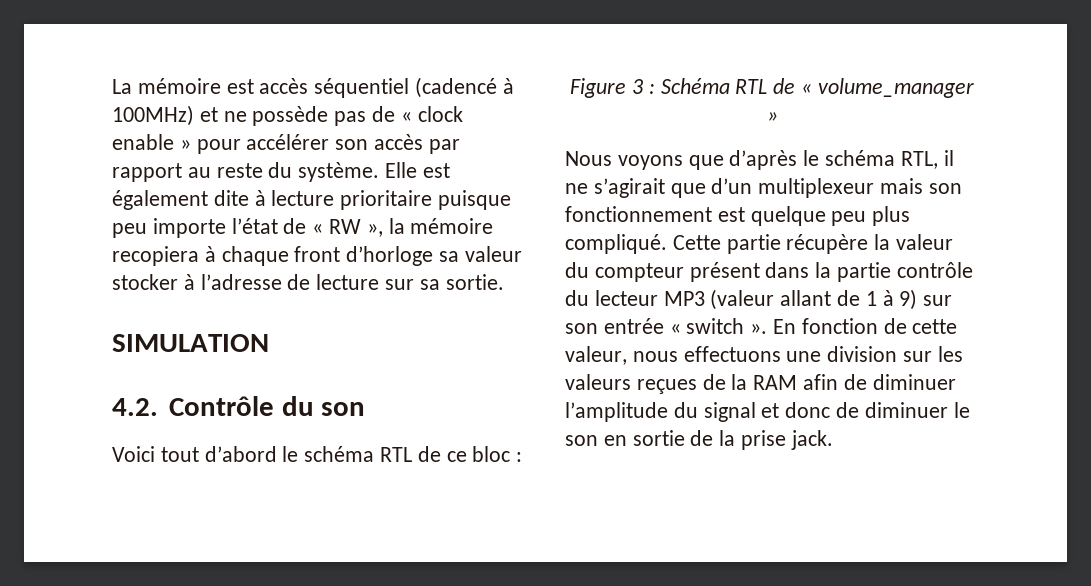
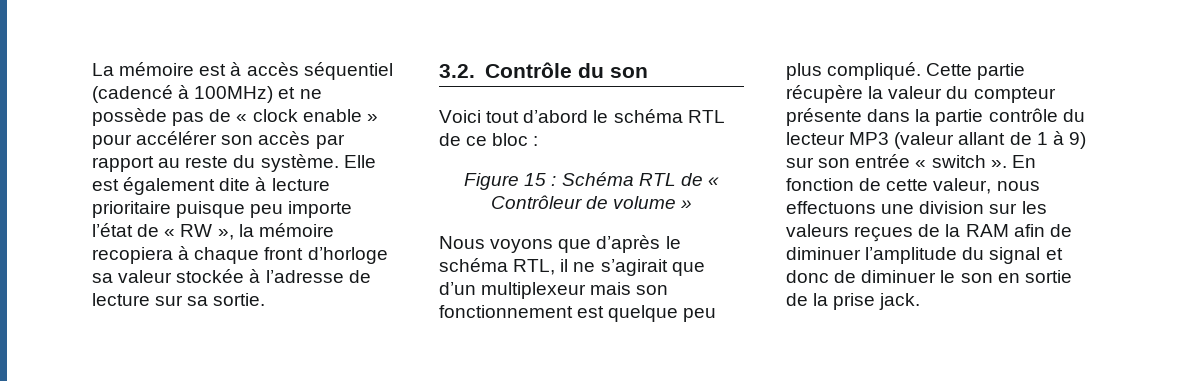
- La mémoire est accès séquentiel (cadencé à 100MHz) et ne possède pas de « clock enable » pour accélérer son accès par rapport au reste du système.
+ La mémoire est à accès séquentiel (cadencé à 100MHz) et ne possède pas de « clock enable » pour accélérer son accès par rapport au reste du système.
- Elle est également dite à lecture prioritaire puisque peu importe l’état de « RW », la mémoire recopiera à chaque front d’horloge sa valeur stocker à l’adresse de lecture sur sa sortie.
+ Elle est également dite à lecture prioritaire puisque peu importe l’état de « RW », la mémoire recopiera à chaque front d’horloge sa valeur stockée à l’adresse de lecture sur sa sortie.
- SIMULATION
- 4.2. Contrôle du son
+ 3.2. Contrôle du son
- Figure 3 : Schéma RTL de « volume_manager »
+ Figure 15 : Schéma RTL de « Contrôleur de volume »
- Cette partie récupère la valeur du compteur présent dans la partie contrôle du lecteur MP3 (valeur allant de 1 à 9) sur son entrée « switch ».
+ Cette partie récupère la valeur du compteur présente dans la partie contrôle du lecteur MP3 (valeur allant de 1 à 9) sur son entrée « switch ».

